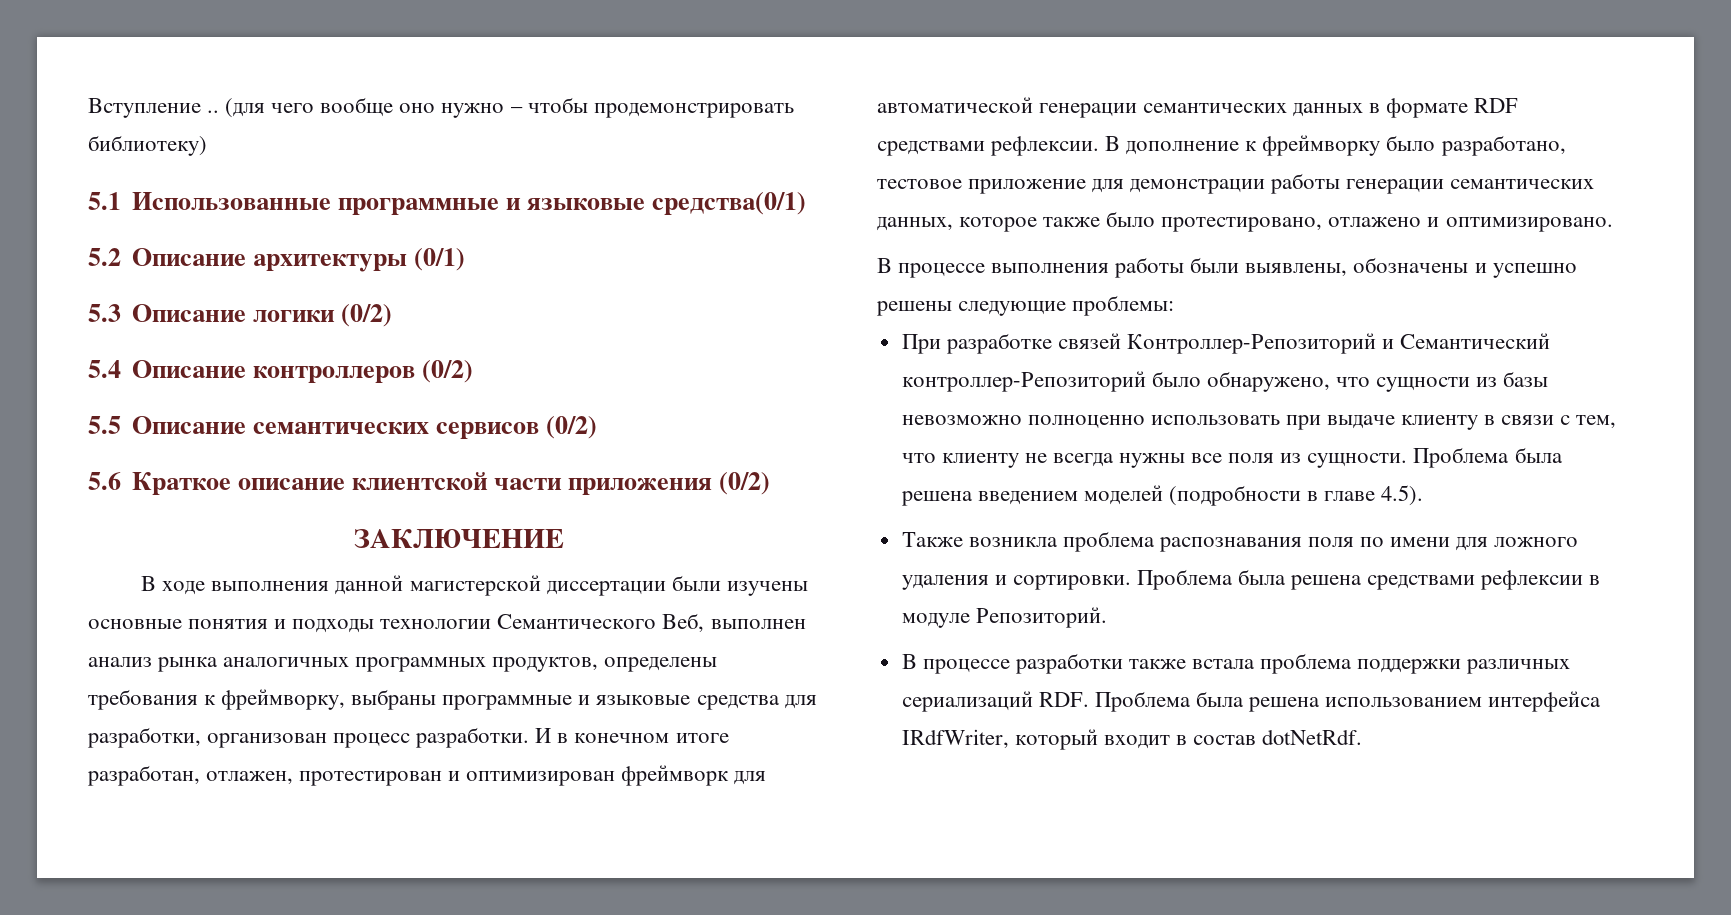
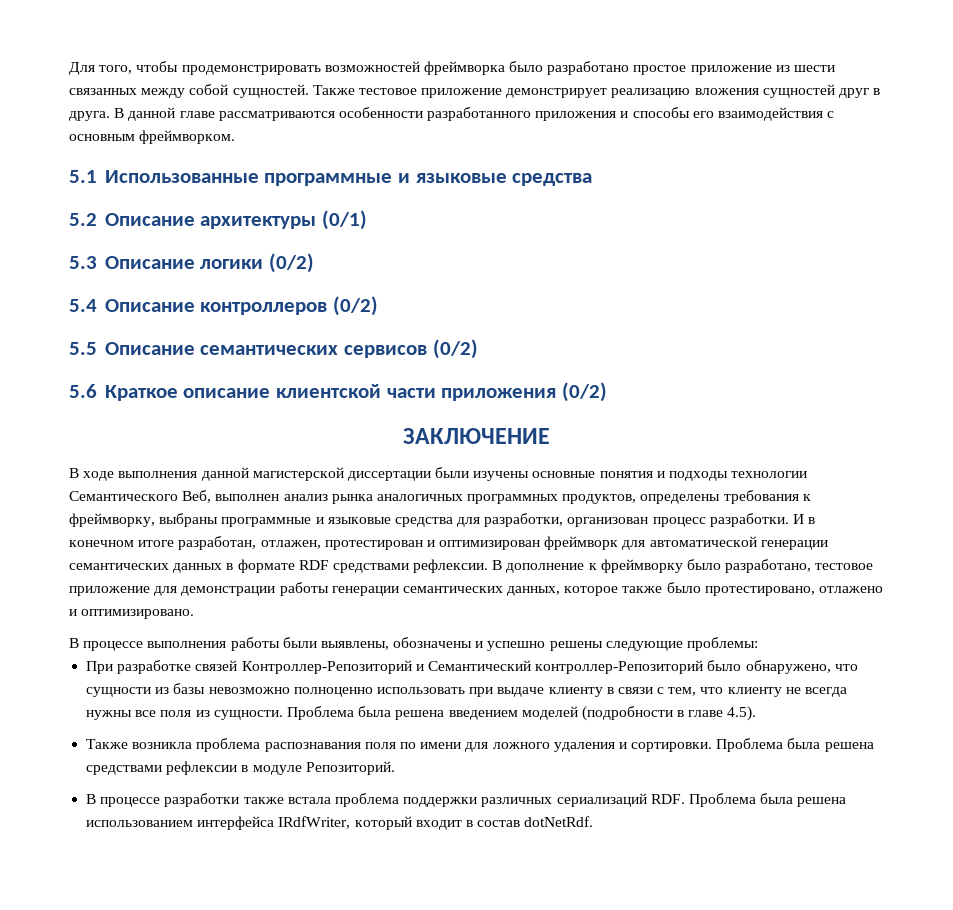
- Вступление .. (для чего вообще оно нужно – чтобы продемонстрировать библиотеку)
+ Для того, чтобы продемонстрировать возможностей фреймворка было разработано простое приложение из шести связанных между собой сущностей. Также тестовое приложение демонстрирует реализацию вложения сущностей друг в друга. В данной главе рассматриваются особенности разработанного приложения и способы его взаимодействия с основным фреймворком.
- 5.1 Использованные программные и языковые средства(0/1)
+ 5.1 Использованные программные и языковые средства

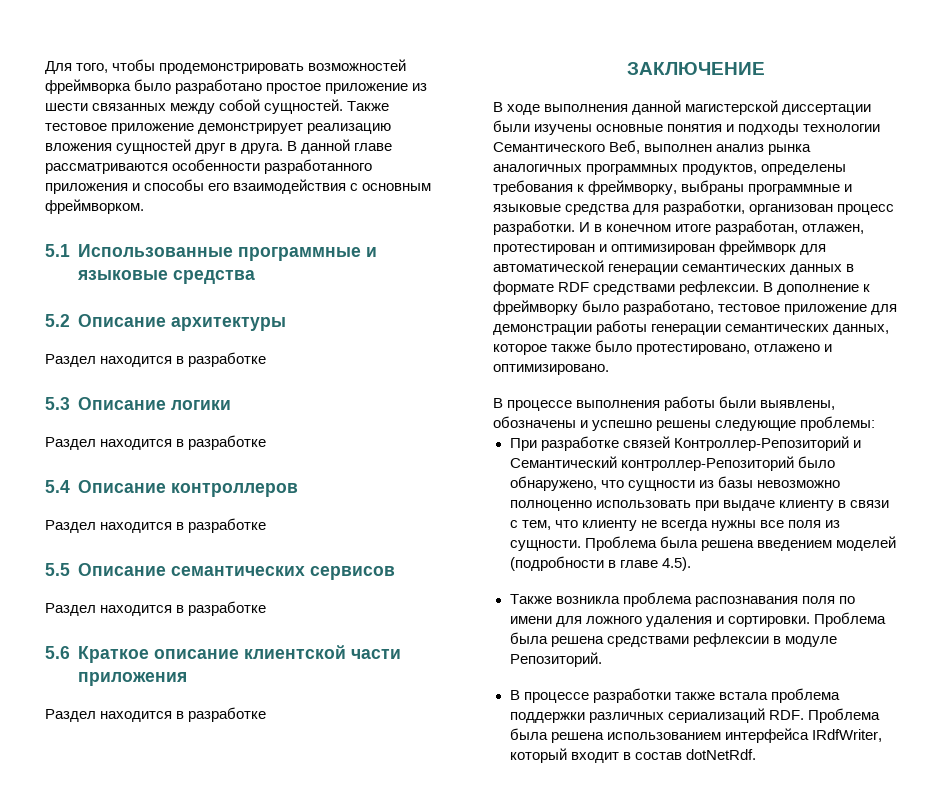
- 5.2 Описание архитектуры (0/1)
+ 5.2 Описание архитектуры
+ Раздел находится в разработке
- 5.3 Описание логики (0/2)
+ 5.3 Описание логики
+ Раздел находится в разработке
- 5.4 Описание контроллеров (0/2)
+ 5.4 Описание контроллеров
+ Раздел находится в разработке
- 5.5 Описание семантических сервисов (0/2)
+ 5.5 Описание семантических сервисов
+ Раздел находится в разработке
- 5.6 Краткое описание клиентской части приложения (0/2)
+ 5.6 Краткое описание клиентской части приложения
+ Раздел находится в разработке

